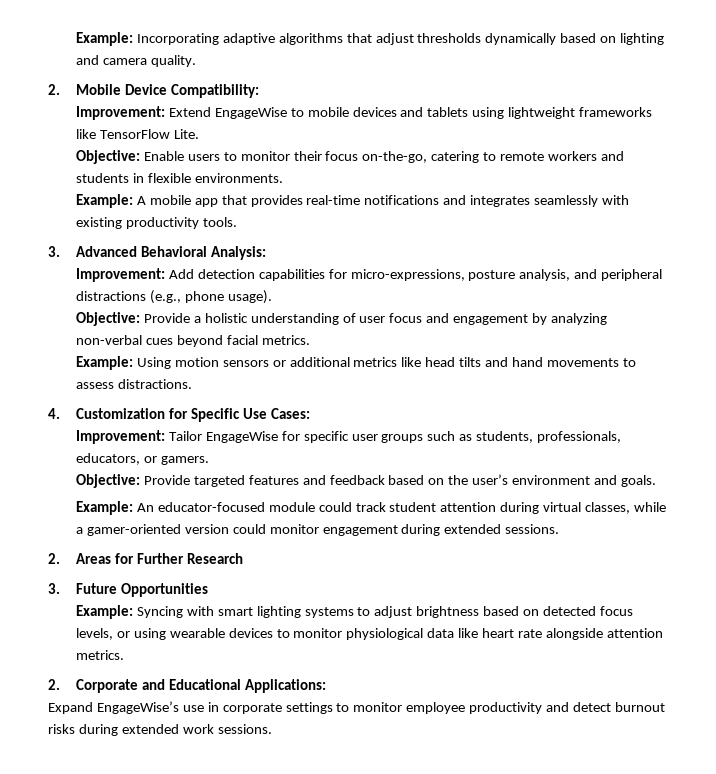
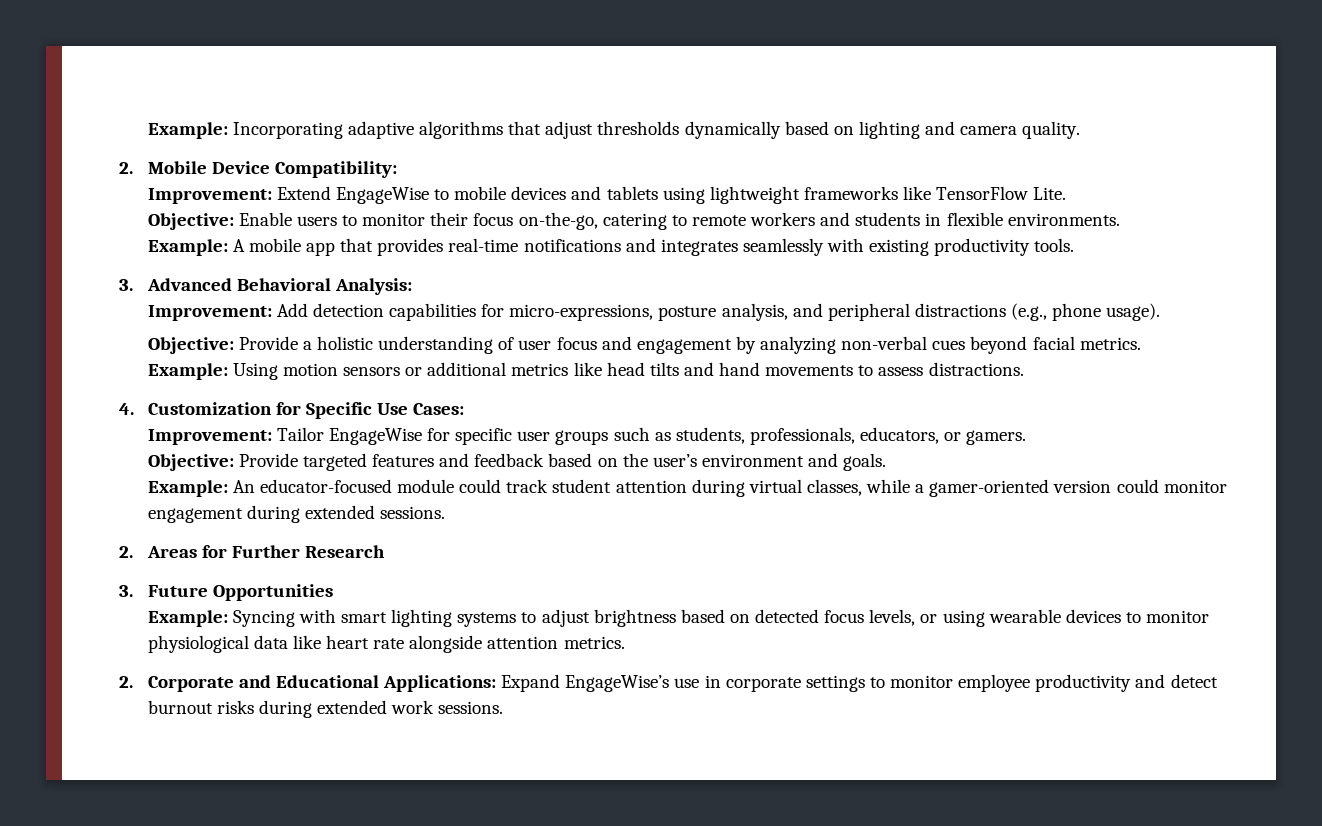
- 2. Corporate and Educational Applications:
- Expand EngageWise’s use in corporate settings to monitor employee productivity and detect burnout risks during extended work sessions.
+ 2. Corporate and Educational Applications: Expand EngageWise’s use in corporate settings to monitor employee productivity and detect burnout risks during extended work sessions.

